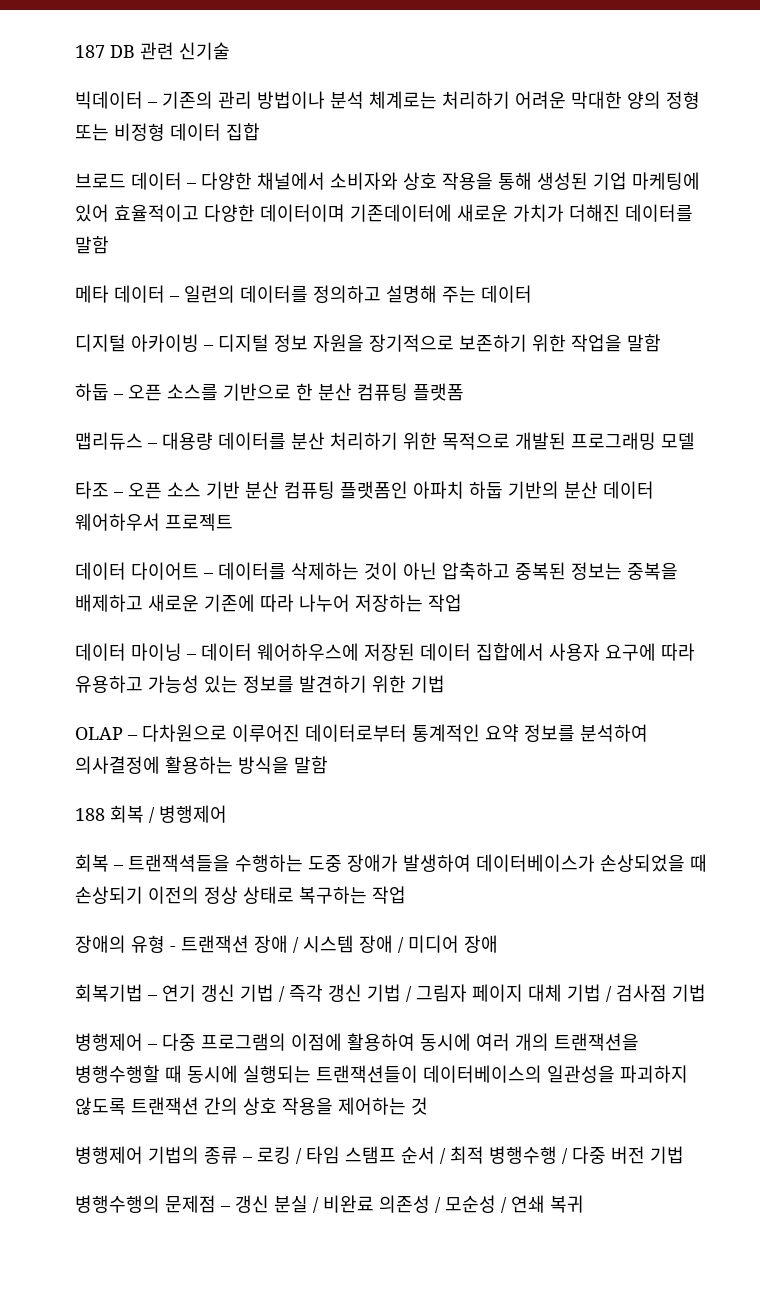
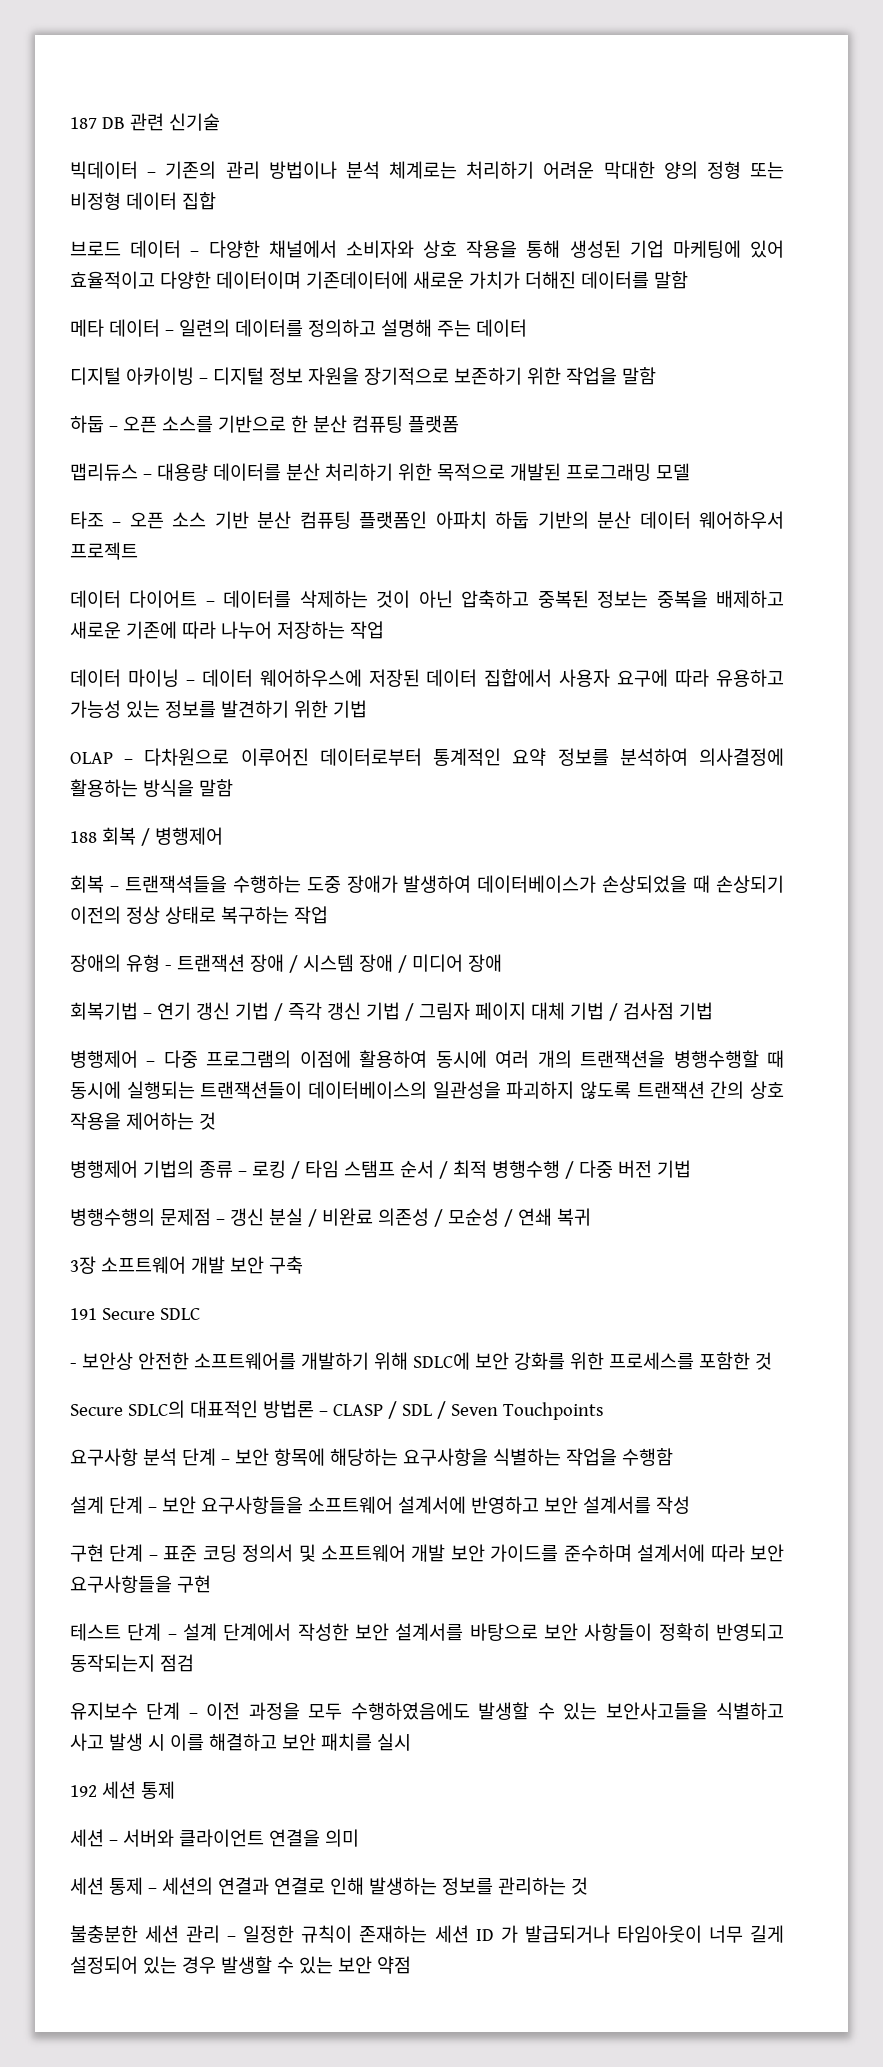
+ 3장 소프트웨어 개발 보안 구축
+ 191 Secure SDLC
+ - 보안상 안전한 소프트웨어를 개발하기 위해 SDLC에 보안 강화를 위한 프로세스를 포함한 것
+ Secure SDLC의 대표적인 방법론 – CLASP / SDL / Seven Touchpoints
+ 요구사항 분석 단계 – 보안 항목에 해당하는 요구사항을 식별하는 작업을 수행함
+ 설계 단계 – 보안 요구사항들을 소프트웨어 설계서에 반영하고 보안 설계서를 작성
+ 구현 단계 – 표준 코딩 정의서 및 소프트웨어 개발 보안 가이드를 준수하며 설계서에 따라 보안 요구사항들을 구현
+ 테스트 단계 – 설계 단계에서 작성한 보안 설계서를 바탕으로 보안 사항들이 정확히 반영되고 동작되는지 점검
+ 유지보수 단계 – 이전 과정을 모두 수행하였음에도 발생할 수 있는 보안사고들을 식별하고 사고 발생 시 이를 해결하고 보안 패치를 실시
+ 192 세션 통제
+ 세션 – 서버와 클라이언트 연결을 의미
+ 세션 통제 – 세션의 연결과 연결로 인해 발생하는 정보를 관리하는 것
+ 불충분한 세션 관리 – 일정한 규칙이 존재하는 세션 ID 가 발급되거나 타임아웃이 너무 길게 설정되어 있는 경우 발생할 수 있는 보안 약점

